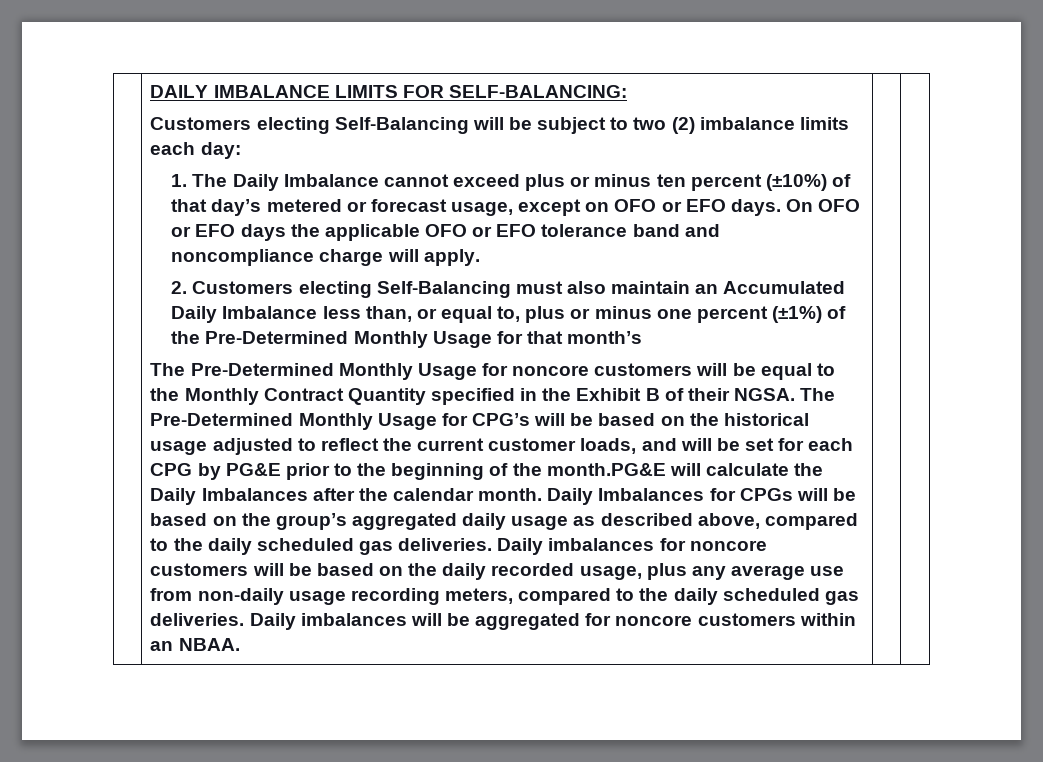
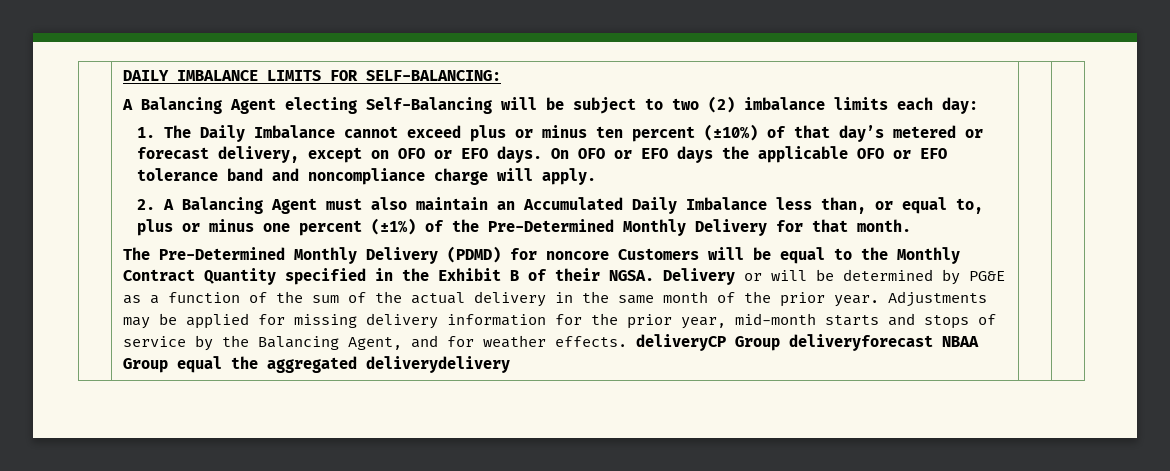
- Customers electing Self-Balancing will be subject to two (2) imbalance limits each day:
+ A Balancing Agent electing Self-Balancing will be subject to two (2) imbalance limits each day:
- 1. The Daily Imbalance cannot exceed plus or minus ten percent (±10%) of that day’s metered or forecast usage, except on OFO or EFO days.
+ 1. The Daily Imbalance cannot exceed plus or minus ten percent (±10%) of that day’s metered or forecast delivery, except on OFO or EFO days.
- 2. Customers electing Self-Balancing must also maintain an Accumulated Daily Imbalance less than, or equal to, plus or minus one percent (±1%) of the Pre-Determined Monthly Usage for that month’s
- The Pre-Determined Monthly Usage for noncore customers will be equal to the Monthly Contract Quantity specified in the Exhibit B of their NGSA.
+ 2. A Balancing Agent must also maintain an Accumulated Daily Imbalance less than, or equal to, plus or minus one percent (±1%) of the Pre-Determined Monthly Delivery for that month.
+ The Pre-Determined Monthly Delivery (PDMD) for noncore Customers will be equal to the Monthly Contract Quantity specified in the Exhibit B of their NGSA.
- The Pre-Determined Monthly Usage for CPG’s will be based on the historical usage adjusted to reflect the current customer loads, and will be set for each CPG by PG&E prior to the beginning of the month.PG&E will calculate the Daily Imbalances after the calendar month. Daily Imbalances for CPGs will be based on the group’s aggregated daily usage as described above, compared to the daily scheduled gas deliveries. Daily imbalances for noncore customers will be based on the daily recorded usage, plus any average use from non-daily usage recording meters, compared to the daily scheduled gas deliveries. Daily imbalances will be aggregated for noncore customers within an NBAA.
+ Delivery or will be determined by PG&E as a function of the sum of the actual delivery in the same month of the prior year. Adjustments may be applied for missing delivery information for the prior year, mid-month starts and stops of service by the Balancing Agent, and for weather effects. deliveryCP Group deliveryforecast NBAA Group equal the aggregated deliverydelivery

